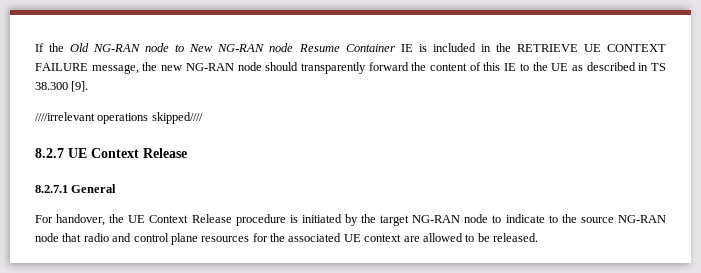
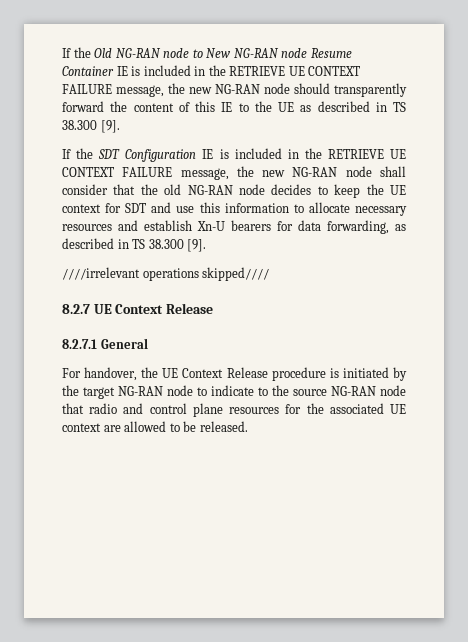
+ If the SDT Configuration IE is included in the RETRIEVE UE CONTEXT FAILURE message, the new NG-RAN node shall consider that the old NG-RAN node decides to keep the UE context for SDT and use this information to allocate necessary resources and establish Xn-U bearers for data forwarding, as described in TS 38.300 [9].

